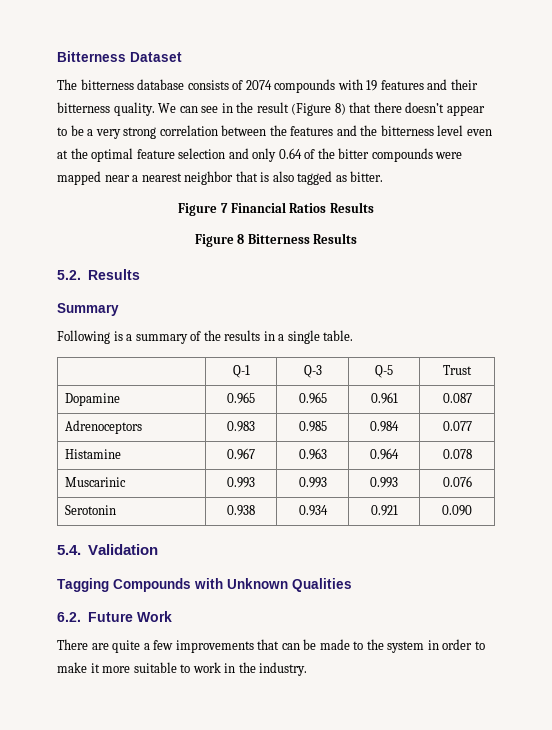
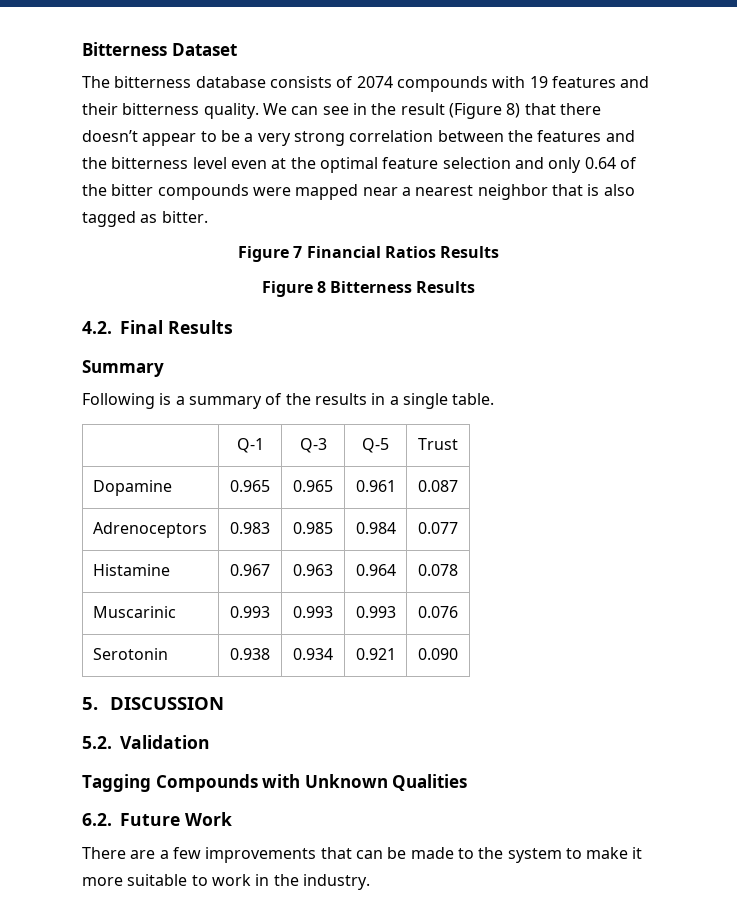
- 5.2. Results
+ 4.2. Final Results
- 5.4. Validation
+ 5. DISCUSSION
+ 5.2. Validation
- There are quite a few improvements that can be made to the system in order to make it more suitable to work in the industry.
+ There are a few improvements that can be made to the system to make it more suitable to work in the industry.

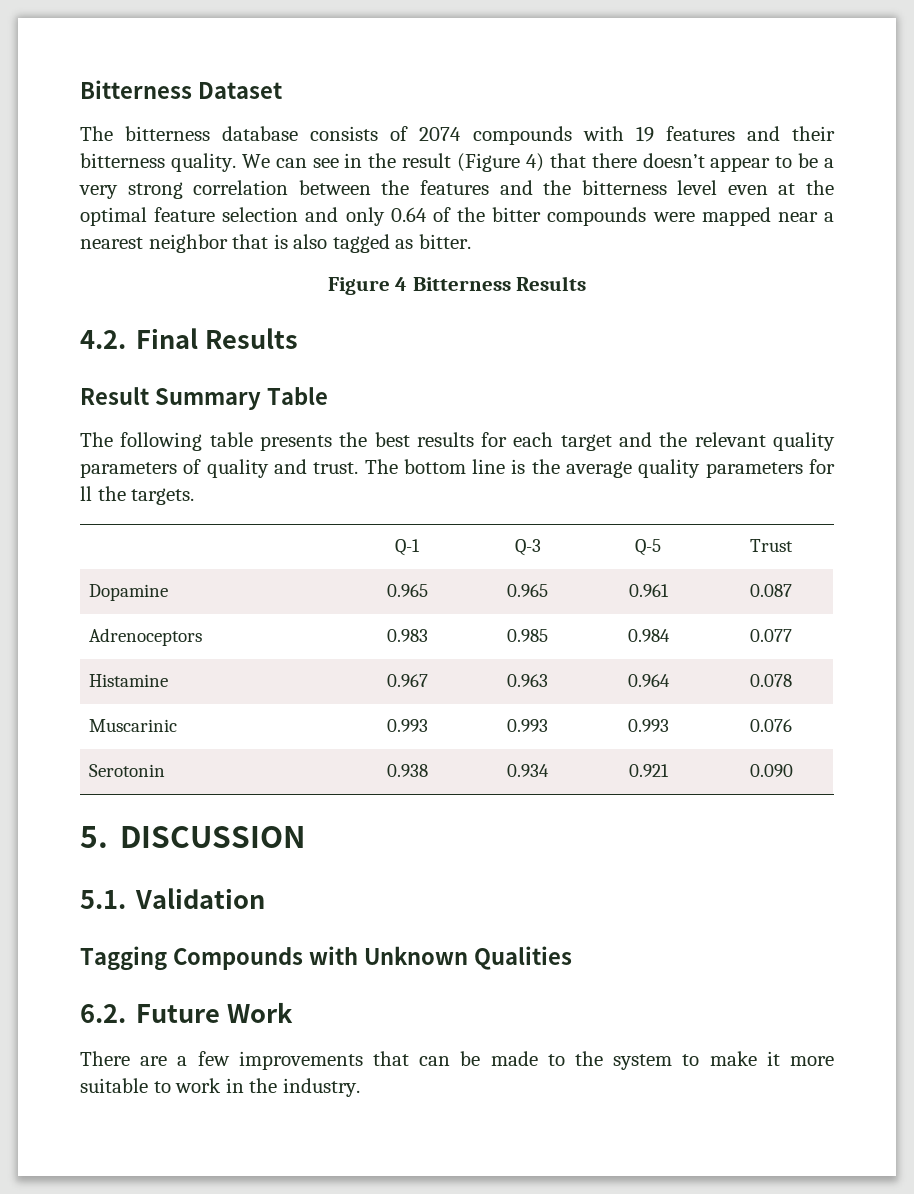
- We can see in the result (Figure 8) that there doesn’t appear to be a very strong correlation between the features and the bitterness level even at the optimal feature selection and only 0.64 of the bitter compounds were mapped near a nearest neighbor that is also tagged as bitter.
+ We can see in the result (Figure 4) that there doesn’t appear to be a very strong correlation between the features and the bitterness level even at the optimal feature selection and only 0.64 of the bitter compounds were mapped near a nearest neighbor that is also tagged as bitter.
- Figure 7 Financial Ratios Results
- Figure 8 Bitterness Results
+ Figure 4 Bitterness Results
- Summary
- Following is a summary of the results in a single table.
+ Result Summary Table
+ The following table presents the best results for each target and the relevant quality parameters of quality and trust. The bottom line is the average quality parameters for ll the targets.
- 5.2. Validation
+ 5.1. Validation

